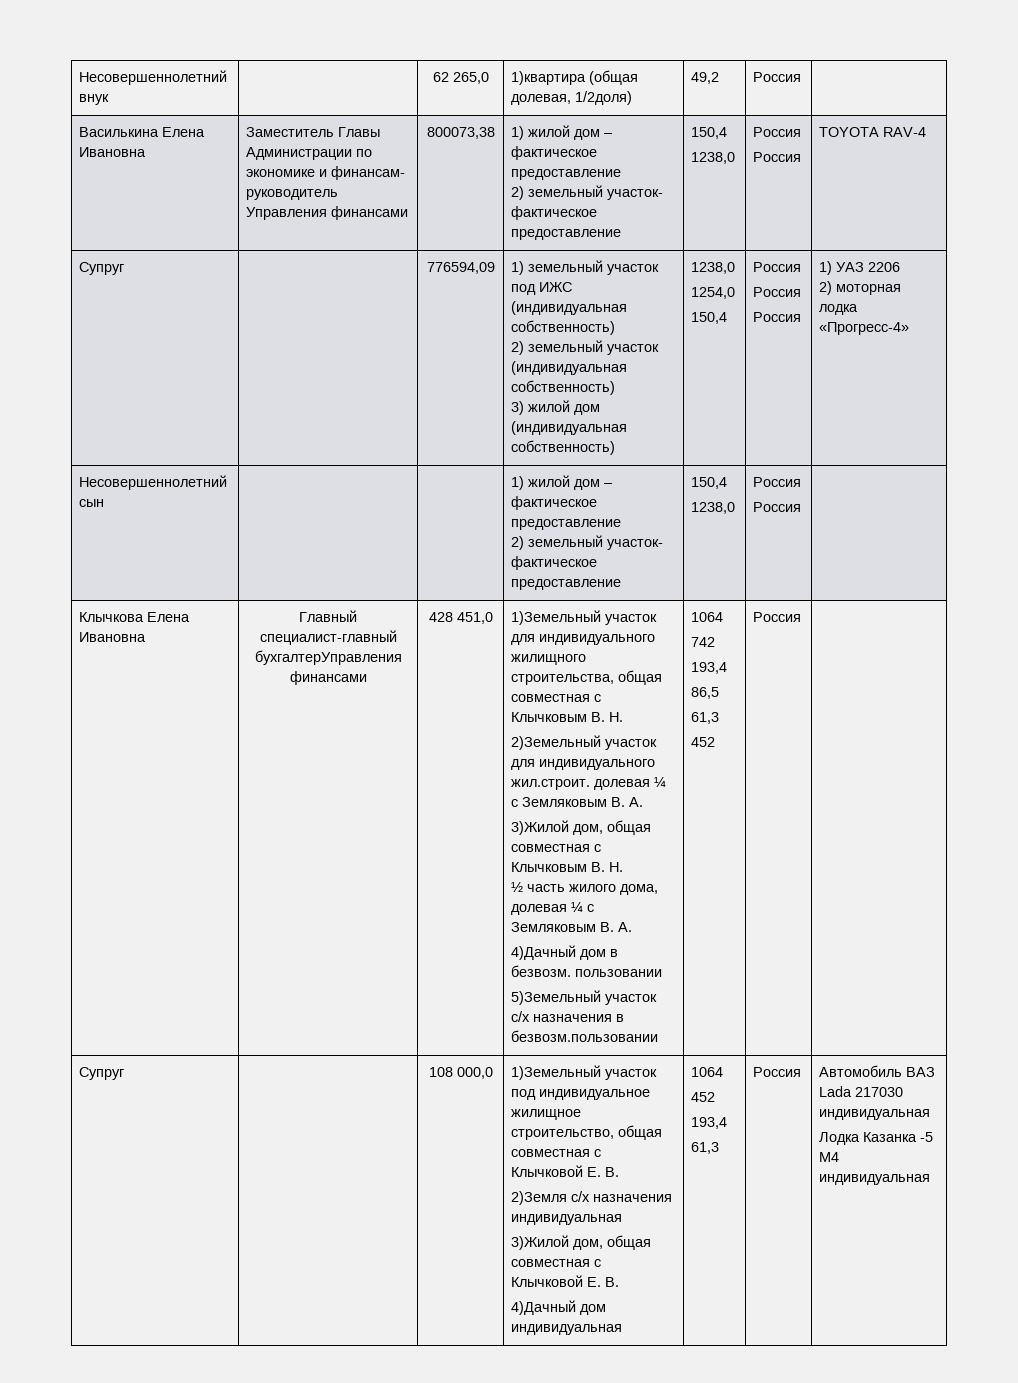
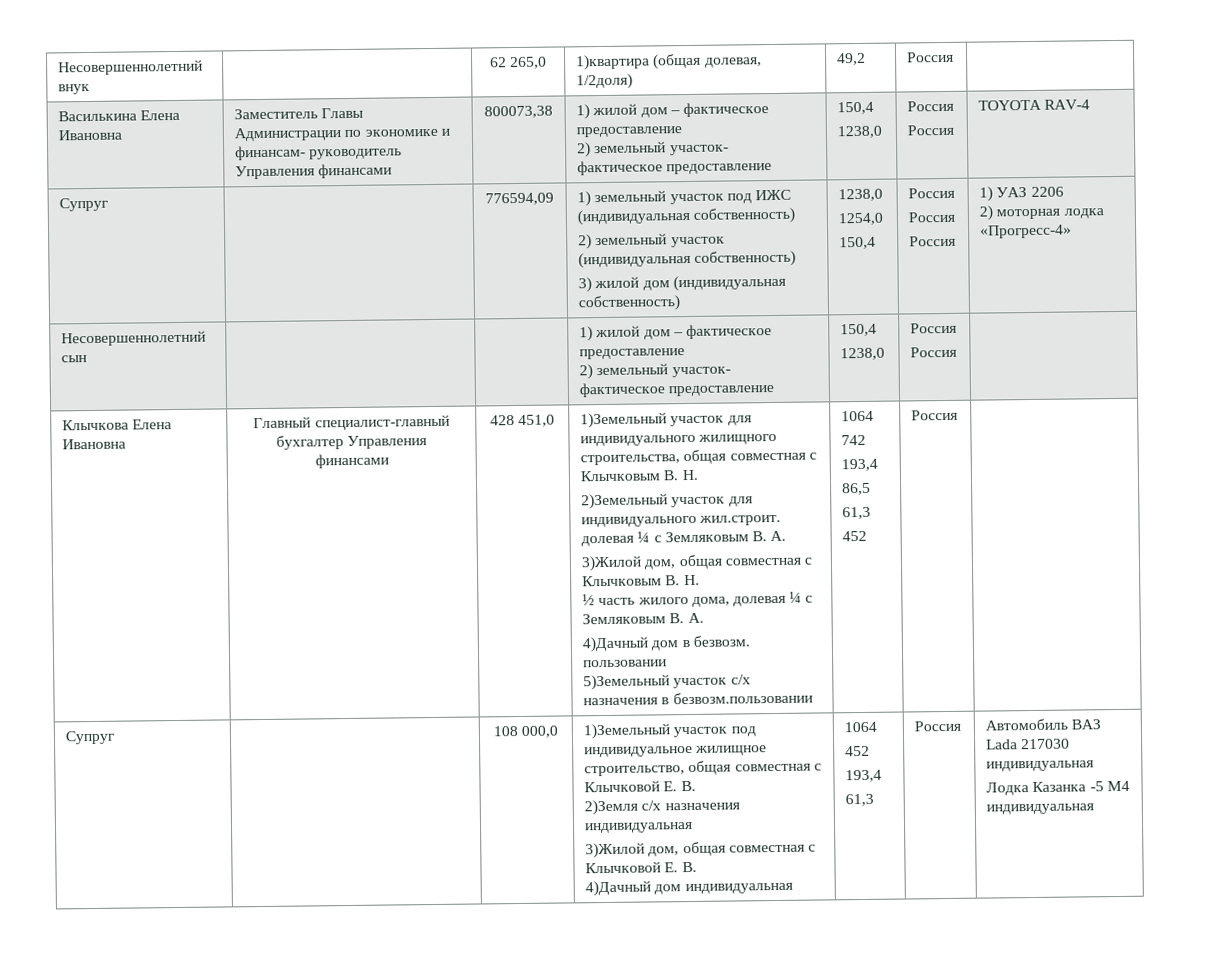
- Главный специалист-главный бухгалтерУправления финансами
+ Главный специалист-главный бухгалтер Управления финансами

